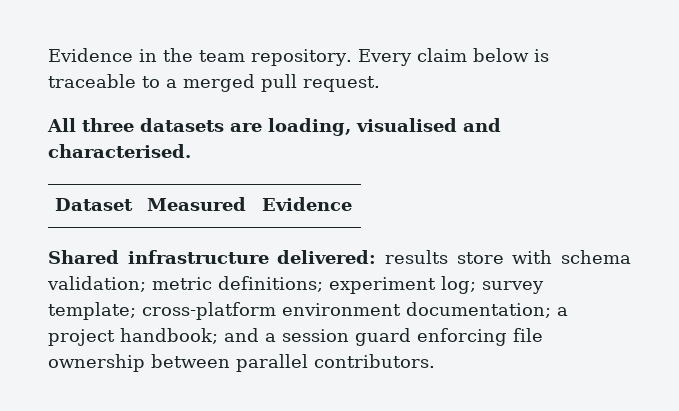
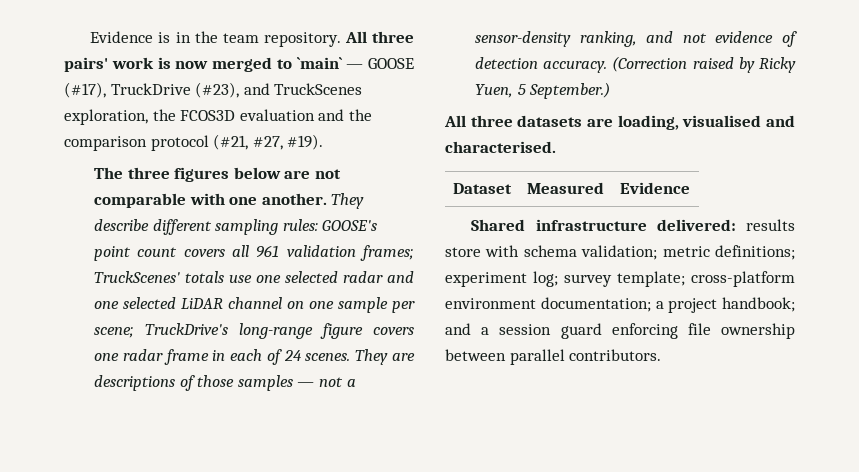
- Evidence in the team repository.
+ Evidence is in the team repository.
- Every claim below is traceable to a merged pull request.
+ All three pairs' work is now merged to `main` — GOOSE (#17), TruckDrive (#23), and TruckScenes exploration, the FCOS3D evaluation and the comparison protocol (#21, #27, #19).
+ The three figures below are not comparable with one another. They describe different sampling rules: GOOSE's point count covers all 961 validation frames; TruckScenes' totals use one selected radar and one selected LiDAR channel on one sample per scene; TruckDrive's long-range figure covers one radar frame in each of 24 scenes. They are descriptions of those samples — not a sensor-density ranking, and not evidence of detection accuracy. (Correction raised by Ricky Yuen, 5 September.)

